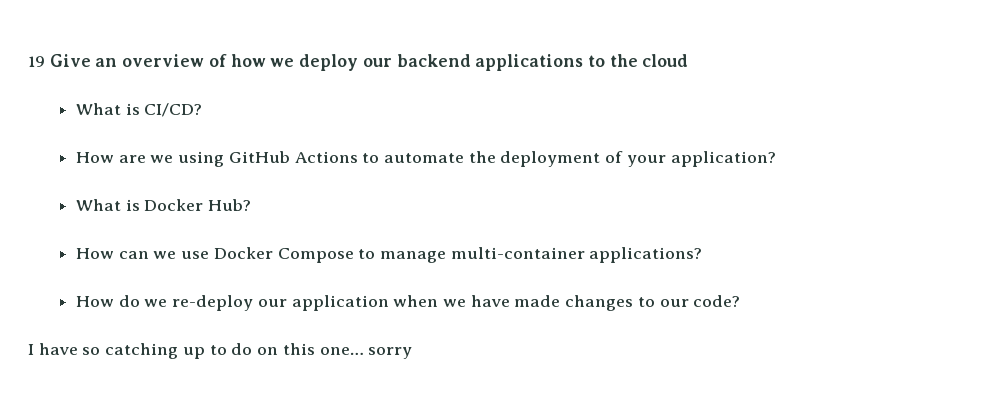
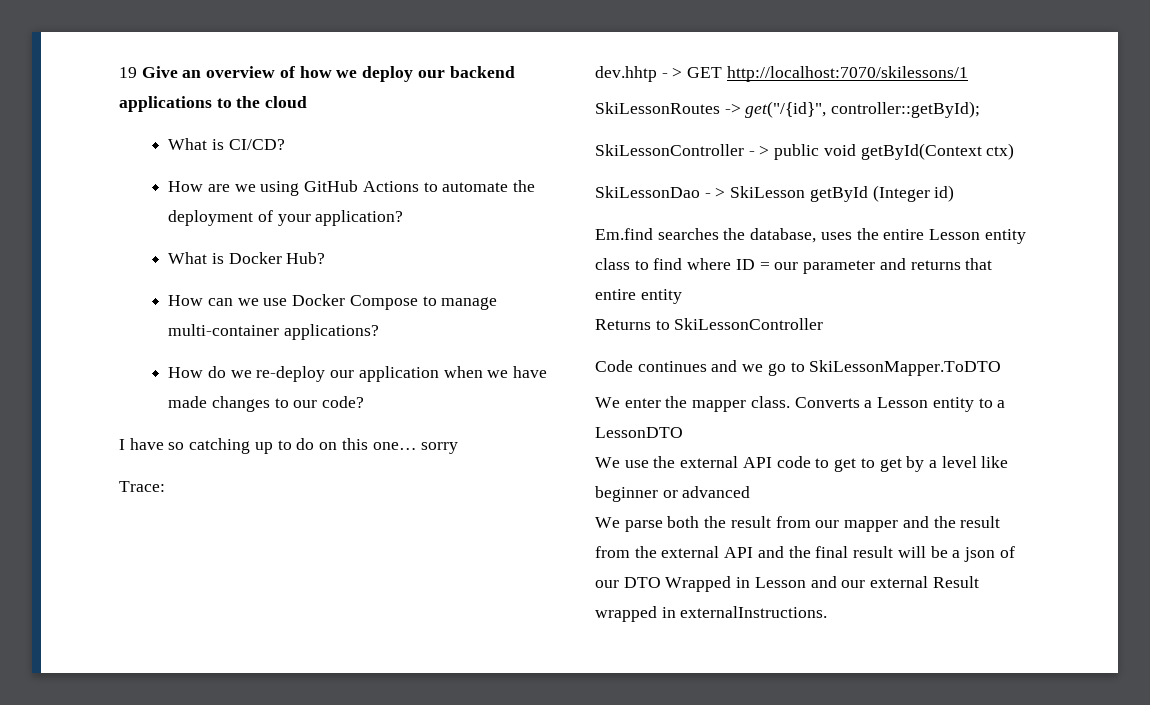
+ Trace:
+ dev.hhtp - > GET http://localhost:7070/skilessons/1
+ SkiLessonRoutes -> get("/{id}", controller::getById);
+ SkiLessonController - > public void getById(Context ctx)
+ SkiLessonDao - > SkiLesson getById (Integer id)
+ Em.find searches the database, uses the entire Lesson entity class to find where ID = our parameter and returns that entire entity
+ Returns to SkiLessonController
+ Code continues and we go to SkiLessonMapper.ToDTO
+ We enter the mapper class. Converts a Lesson entity to a LessonDTO
+ We use the external API code to get to get by a level like beginner or advanced
+ We parse both the result from our mapper and the result from the external API and the final result will be a json of our DTO Wrapped in Lesson and our external Result wrapped in externalInstructions.

